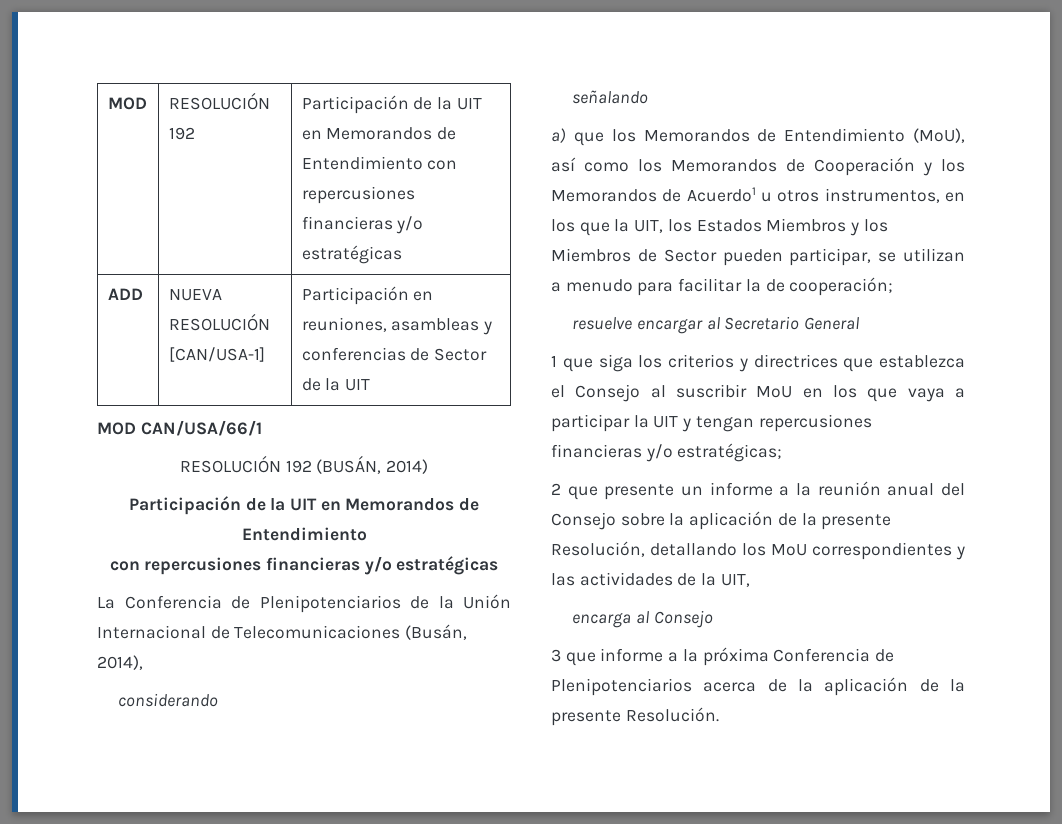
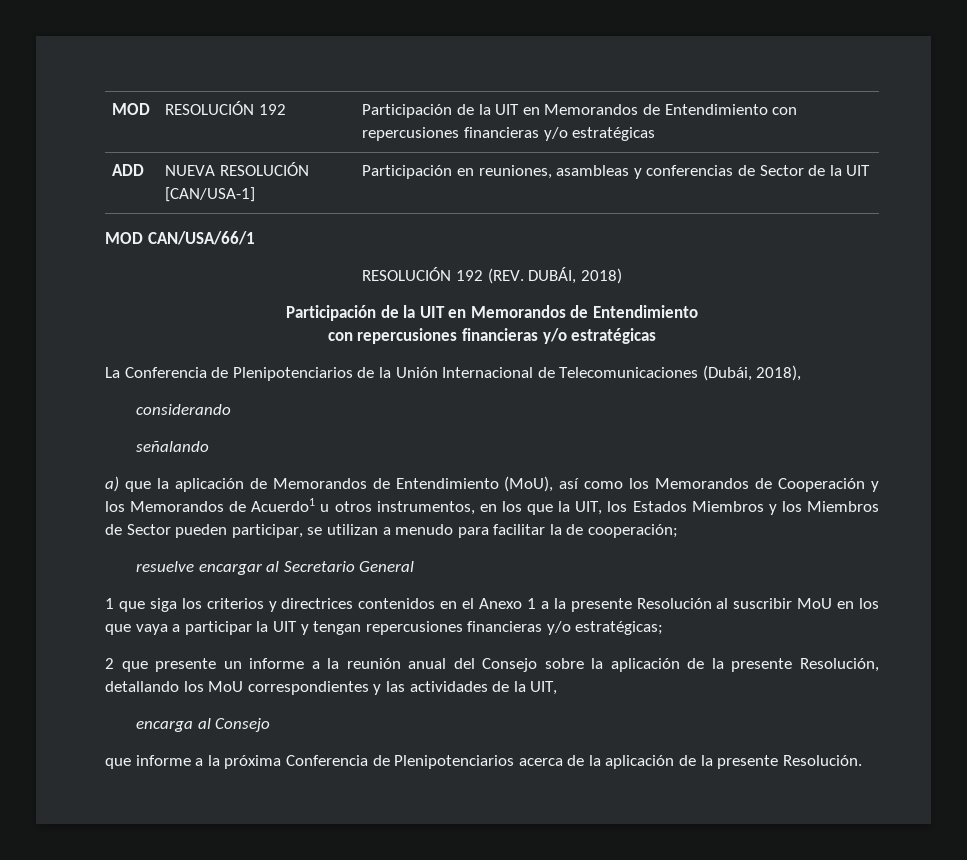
- RESOLUCIÓN 192 (BUSÁN, 2014)
+ RESOLUCIÓN 192 (REV. DUBÁI, 2018)
- La Conferencia de Plenipotenciarios de la Unión Internacional de Telecomunicaciones (Busán, 2014),
+ La Conferencia de Plenipotenciarios de la Unión Internacional de Telecomunicaciones (Dubái, 2018),
- a) que los Memorandos de Entendimiento (MoU), así como los Memorandos de Cooperación y los Memorandos de Acuerdo1 u otros instrumentos, en los que la UIT, los Estados Miembros y los Miembros de Sector pueden participar, se utilizan a menudo para facilitar la de cooperación;
+ a) que la aplicación de Memorandos de Entendimiento (MoU), así como los Memorandos de Cooperación y los Memorandos de Acuerdo1 u otros instrumentos, en los que la UIT, los Estados Miembros y los Miembros de Sector pueden participar, se utilizan a menudo para facilitar la de cooperación;
- 1 que siga los criterios y directrices que establezca el Consejo al suscribir MoU en los que vaya a participar la UIT y tengan repercusiones financieras y/o estratégicas;
+ 1 que siga los criterios y directrices contenidos en el Anexo 1 a la presente Resolución al suscribir MoU en los que vaya a participar la UIT y tengan repercusiones financieras y/o estratégicas;
- 3 que informe a la próxima Conferencia de Plenipotenciarios acerca de la aplicación de la presente Resolución.
+ que informe a la próxima Conferencia de Plenipotenciarios acerca de la aplicación de la presente Resolución.

